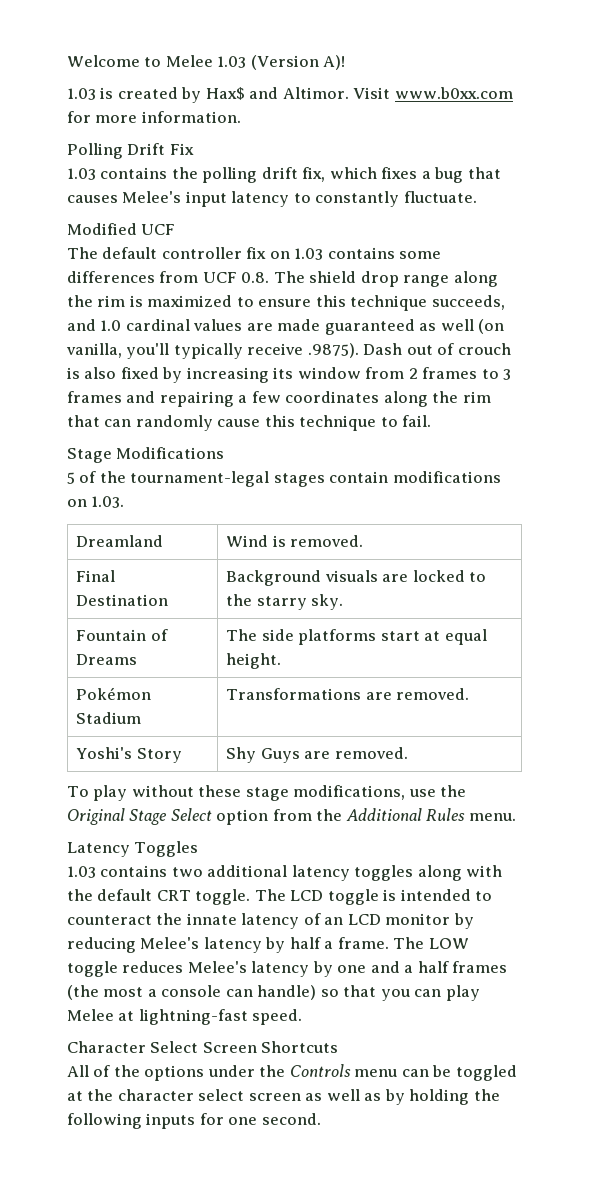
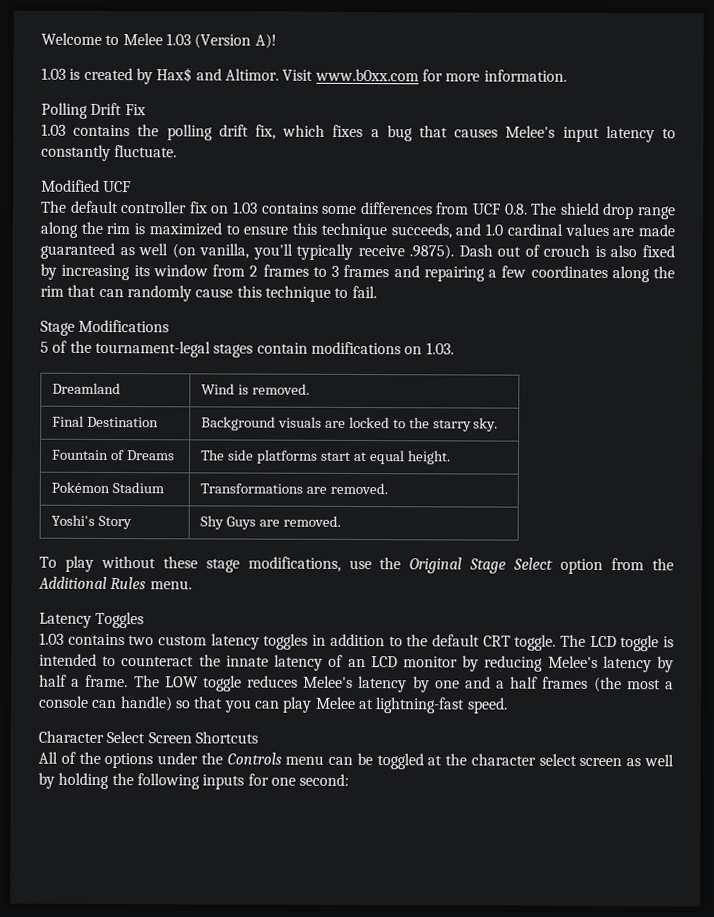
- 1.03 contains two additional latency toggles along with the default CRT toggle.
+ 1.03 contains two custom latency toggles in addition to the default CRT toggle.
- All of the options under the Controls menu can be toggled at the character select screen as well as by holding the following inputs for one second.
+ All of the options under the Controls menu can be toggled at the character select screen as well by holding the following inputs for one second:

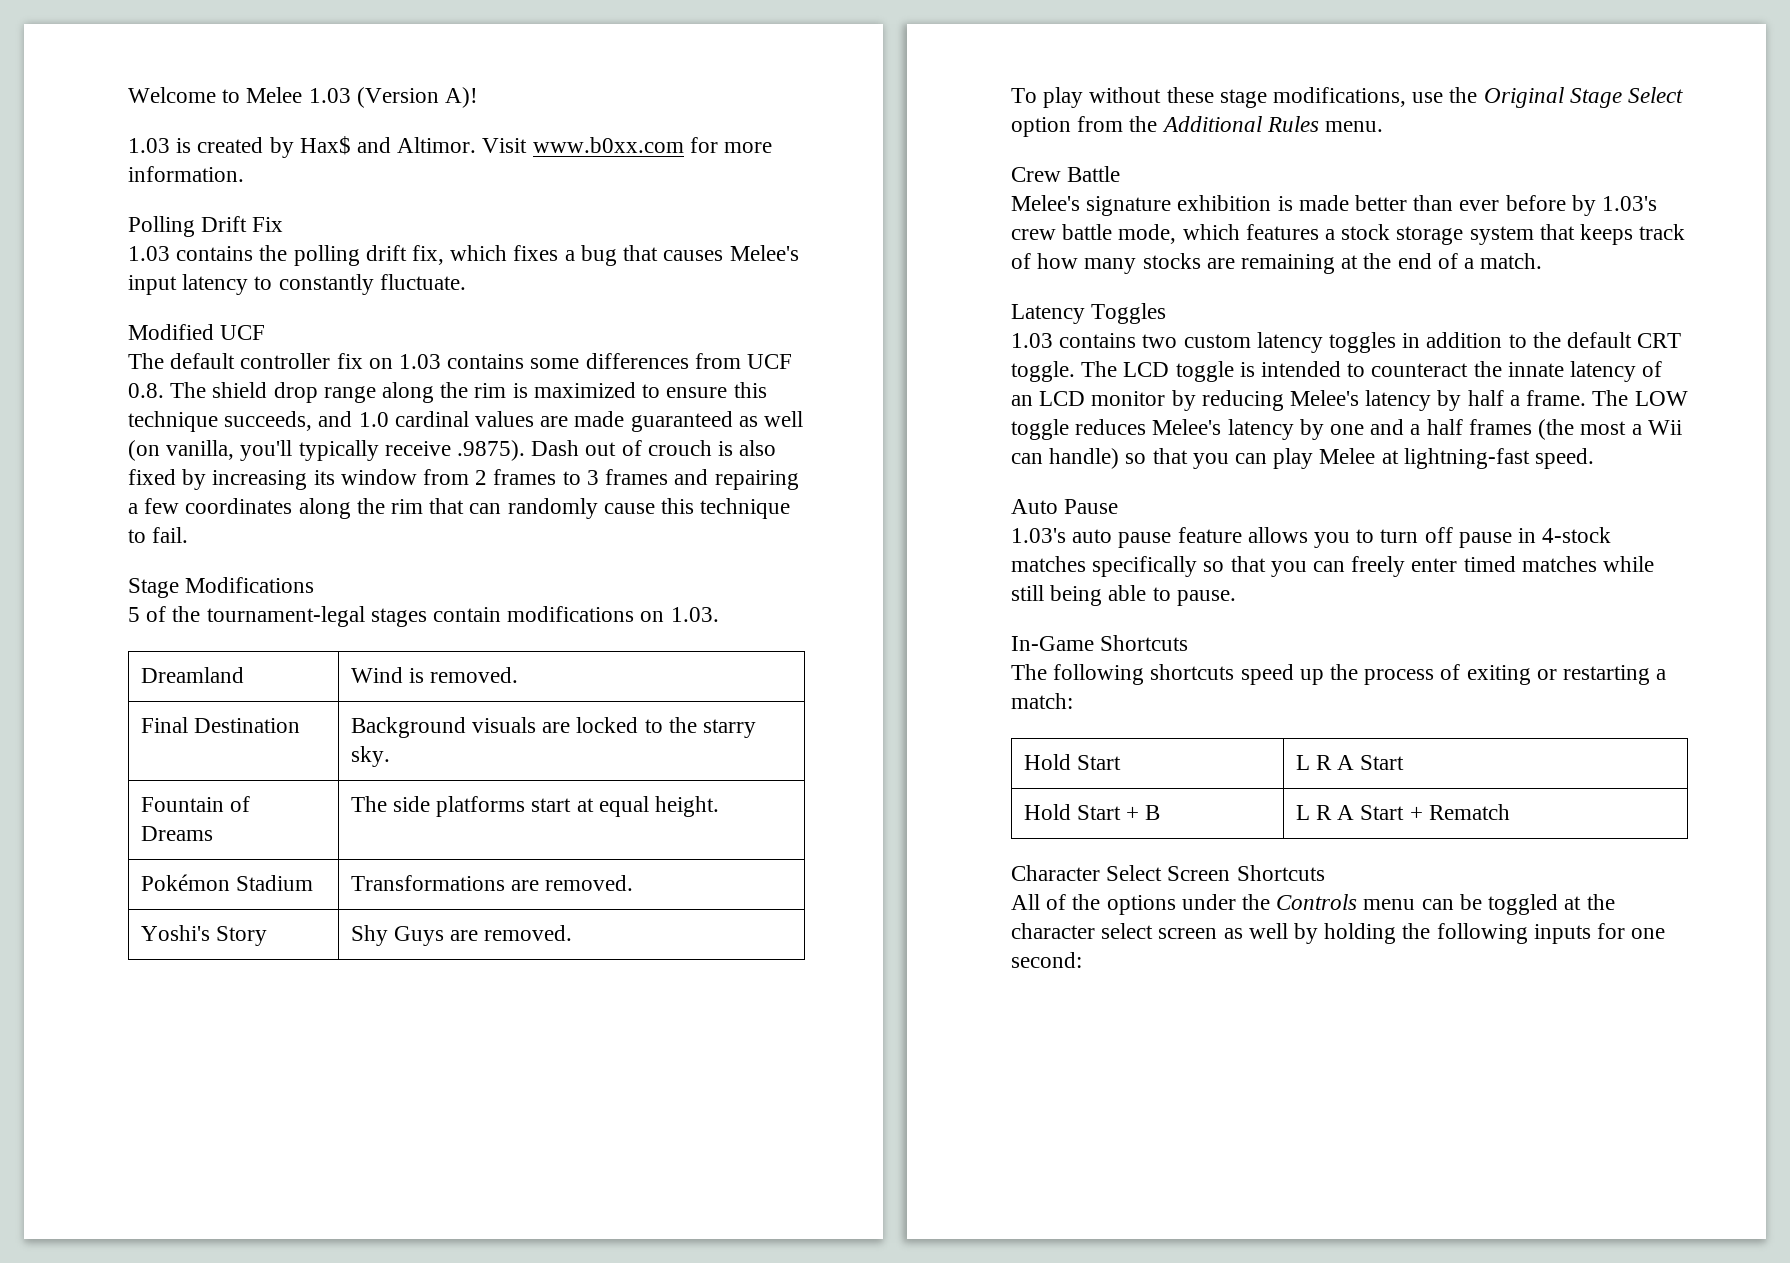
+ Crew Battle
+ Melee's signature exhibition is made better than ever before by 1.03's crew battle mode, which features a stock storage system that keeps track of how many stocks are remaining at the end of a match.
- The LOW toggle reduces Melee's latency by one and a half frames (the most a console can handle) so that you can play Melee at lightning-fast speed.
+ The LOW toggle reduces Melee's latency by one and a half frames (the most a Wii can handle) so that you can play Melee at lightning-fast speed.
+ Auto Pause
+ 1.03's auto pause feature allows you to turn off pause in 4-stock matches specifically so that you can freely enter timed matches while still being able to pause.
+ In-Game Shortcuts
+ The following shortcuts speed up the process of exiting or restarting a match:
+ Hold Start | L R A Start
+ Hold Start + B | L R A Start + Rematch

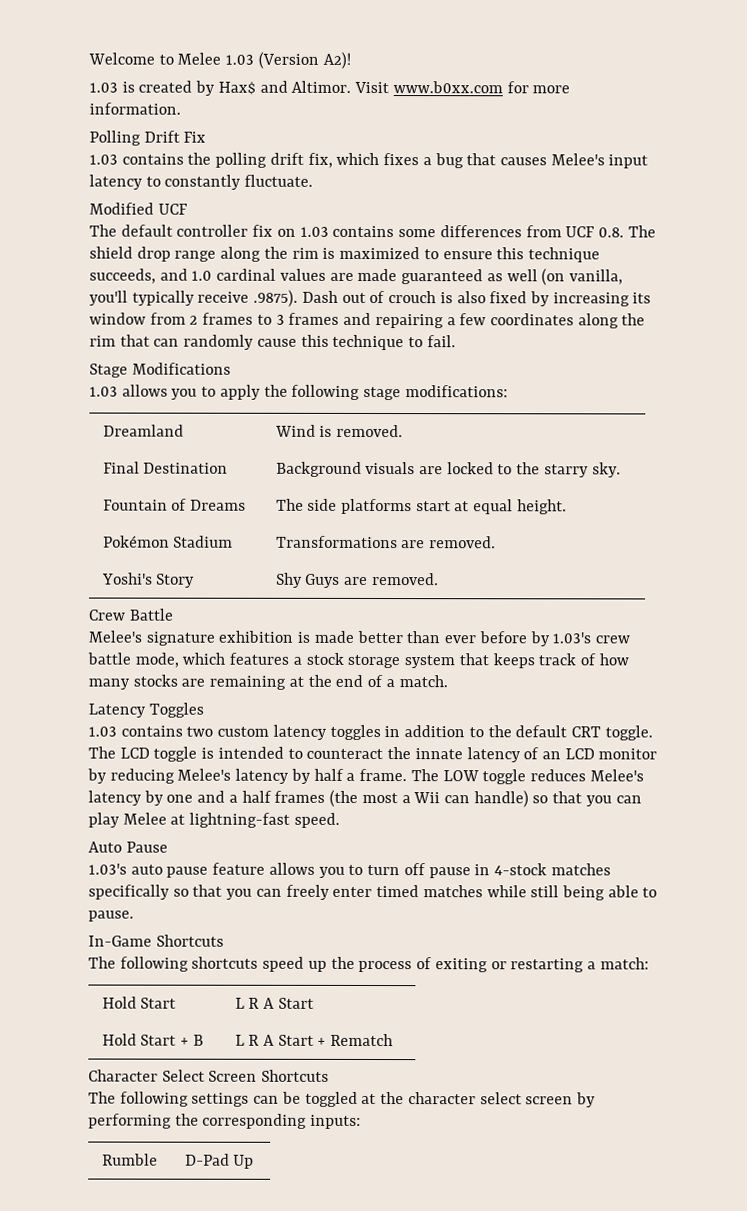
- Welcome to Melee 1.03 (Version A)!
+ Welcome to Melee 1.03 (Version A2)!
- 5 of the tournament-legal stages contain modifications on 1.03.
+ 1.03 allows you to apply the following stage modifications:
- To play without these stage modifications, use the Original Stage Select option from the Additional Rules menu.
- All of the options under the Controls menu can be toggled at the character select screen as well by holding the following inputs for one second:
+ The following settings can be toggled at the character select screen by performing the corresponding inputs:
+ Rumble | D-Pad Up

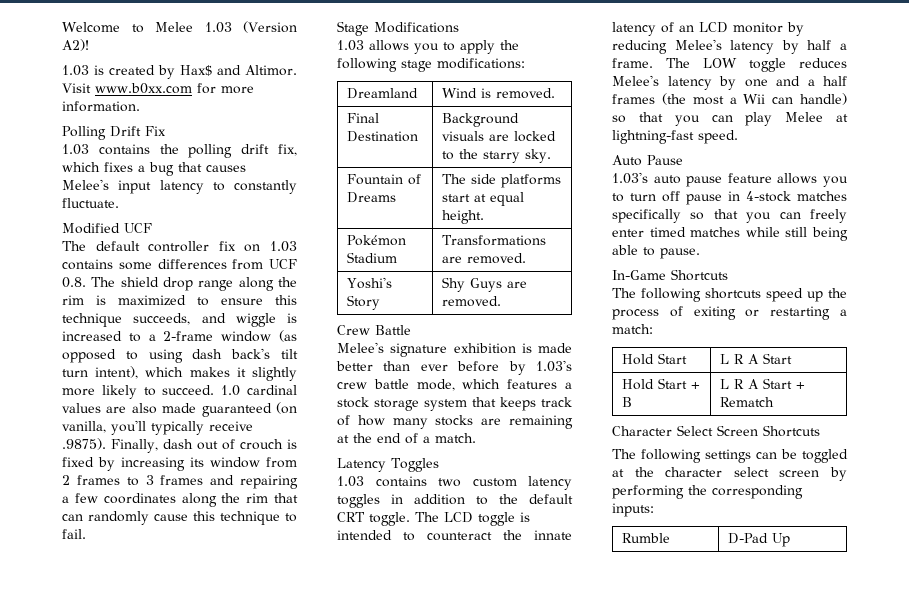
- The default controller fix on 1.03 contains some differences from UCF 0.8. The shield drop range along the rim is maximized to ensure this technique succeeds, and 1.0 cardinal values are made guaranteed as well (on vanilla, you'll typically receive .9875). Dash out of crouch is also fixed by increasing its window from 2 frames to 3 frames and repairing a few coordinates along the rim that can randomly cause this technique to fail.
+ The default controller fix on 1.03 contains some differences from UCF 0.8. The shield drop range along the rim is maximized to ensure this technique succeeds, and wiggle is increased to a 2-frame window (as opposed to using dash back's tilt turn intent), which makes it slightly more likely to succeed. 1.0 cardinal values are also made guaranteed (on vanilla, you'll typically receive .9875). Finally, dash out of crouch is fixed by increasing its window from 2 frames to 3 frames and repairing a few coordinates along the rim that can randomly cause this technique to fail.

